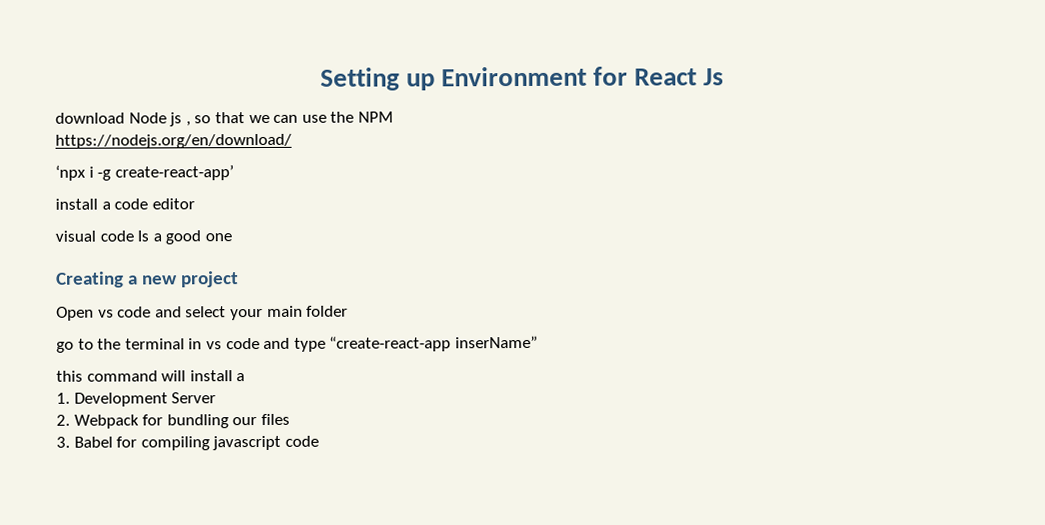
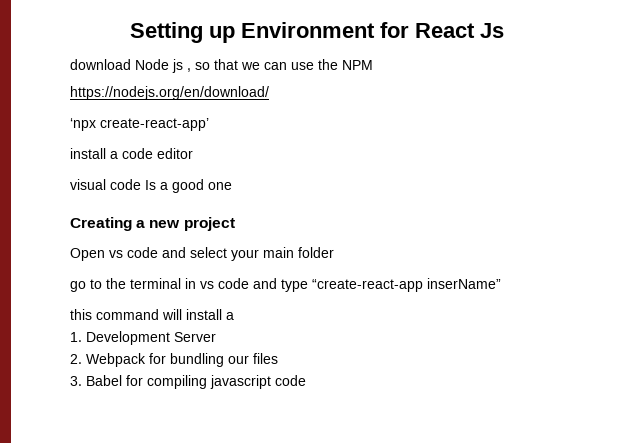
- ‘npx i -g create-react-app’
+ ‘npx create-react-app’

